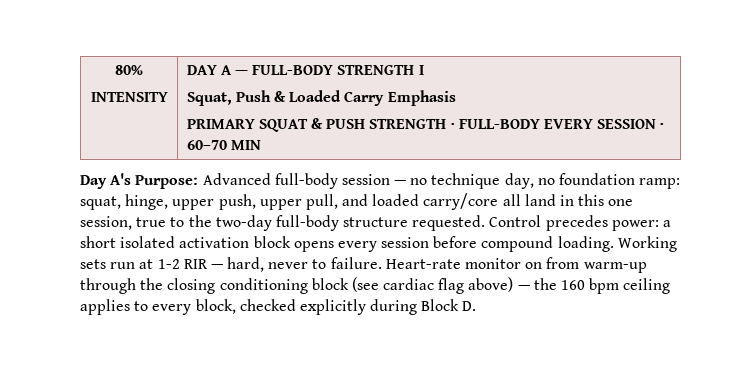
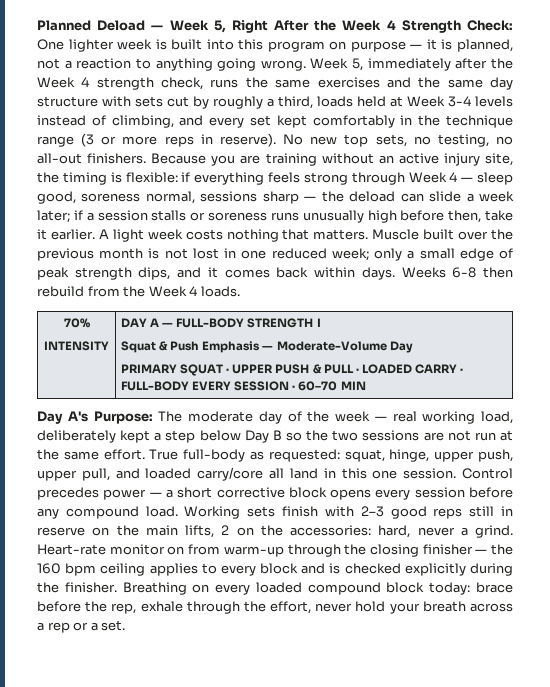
- 80%
+ Planned Deload — Week 5, Right After the Week 4 Strength Check: One lighter week is built into this program on purpose — it is planned, not a reaction to anything going wrong. Week 5, immediately after the Week 4 strength check, runs the same exercises and the same day structure with sets cut by roughly a third, loads held at Week 3-4 levels instead of climbing, and every set kept comfortably in the technique range (3 or more reps in reserve). No new top sets, no testing, no all-out finishers. Because you are training without an active injury site, the timing is flexible: if everything feels strong through Week 4 — sleep good, soreness normal, sessions sharp — the deload can slide a week later; if a session stalls or soreness runs unusually high before then, take it earlier. A light week costs nothing that matters. Muscle built over the previous month is not lost in one reduced week; only a small edge of peak strength dips, and it comes back within days. Weeks 6-8 then rebuild from the Week 4 loads.
+ 70%
  INTENSITY | DAY A — FULL-BODY STRENGTH I
- Squat, Push & Loaded Carry Emphasis
- PRIMARY SQUAT & PUSH STRENGTH · FULL-BODY EVERY SESSION · 60–70 MIN
+ Squat & Push Emphasis — Moderate-Volume Day
+ PRIMARY SQUAT · UPPER PUSH & PULL · LOADED CARRY · FULL-BODY EVERY SESSION · 60–70 MIN
- Day A's Purpose: Advanced full-body session — no technique day, no foundation ramp: squat, hinge, upper push, upper pull, and loaded carry/core all land in this one session, true to the two-day full-body structure requested. Control precedes power: a short isolated activation block opens every session before compound loading. Working sets run at 1-2 RIR — hard, never to failure.
+ Day A's Purpose: The moderate day of the week — real working load, deliberately kept a step below Day B so the two sessions are not run at the same effort. True full-body as requested: squat, hinge, upper push, upper pull, and loaded carry/core all land in this one session. Control precedes power — a short corrective block opens every session before any compound load. Working sets finish with 2–3 good reps still in reserve on the main lifts, 2 on the accessories: hard, never a grind.
- Heart-rate monitor on from warm-up through the closing conditioning block (see cardiac flag above) — the 160 bpm ceiling applies to every block, checked explicitly during Block D.
+ Heart-rate monitor on from warm-up through the closing finisher — the 160 bpm ceiling applies to every block and is checked explicitly during the finisher. Breathing on every loaded compound block today: brace before the rep, exhale through the effort, never hold your breath across a rep or a set.

